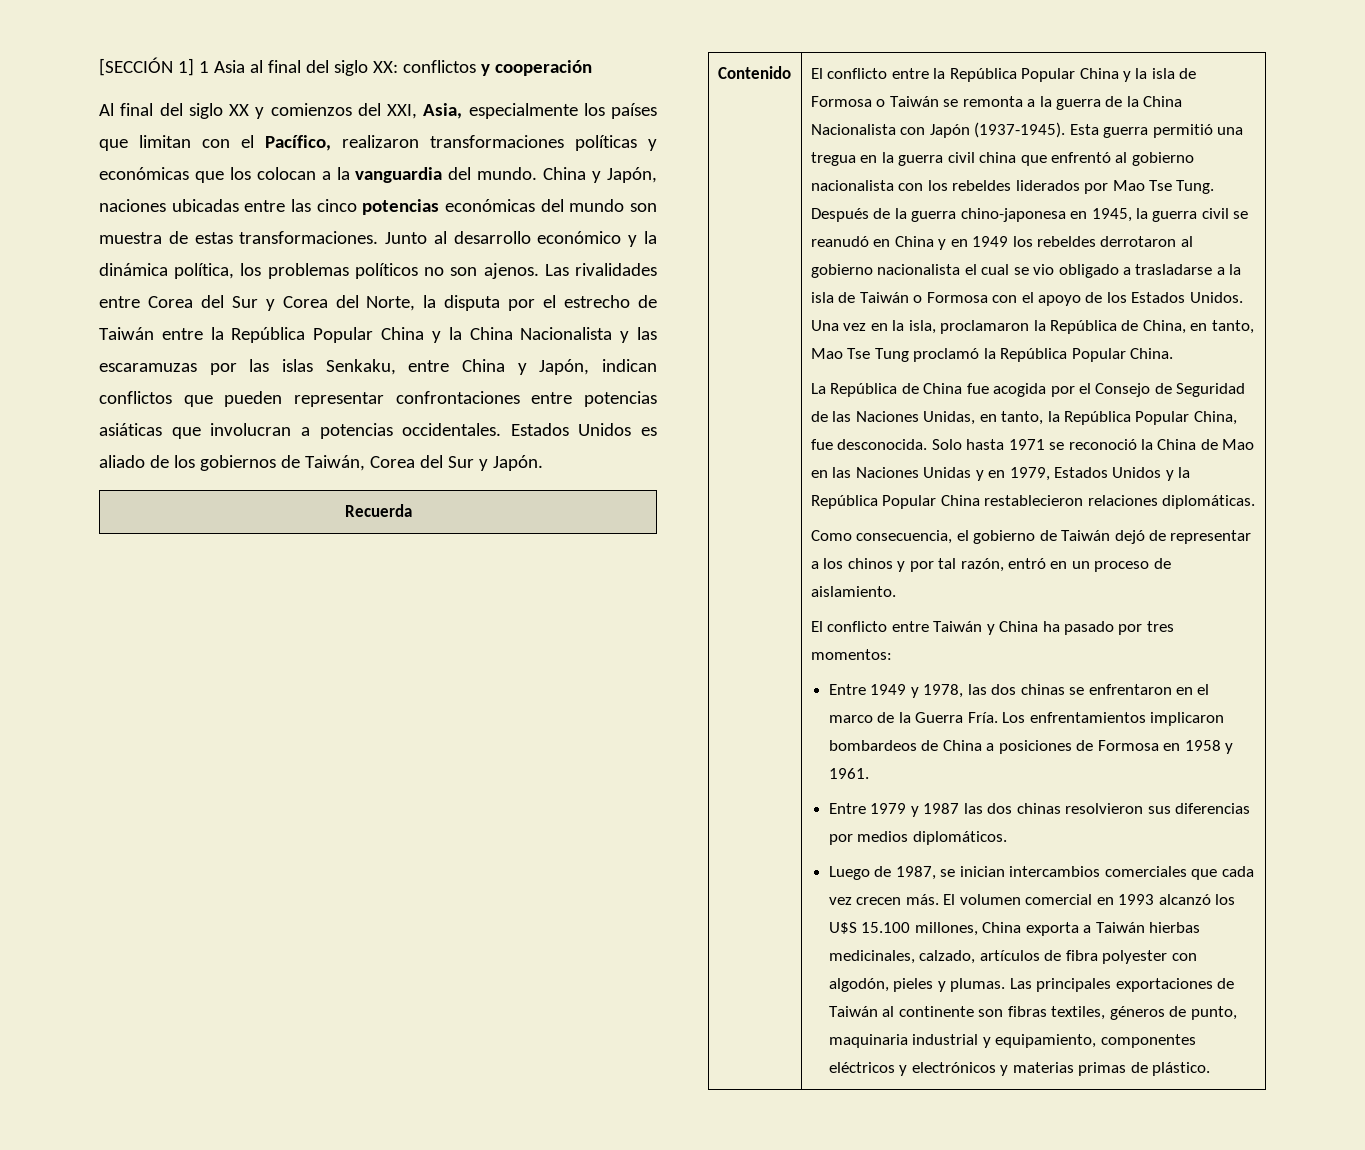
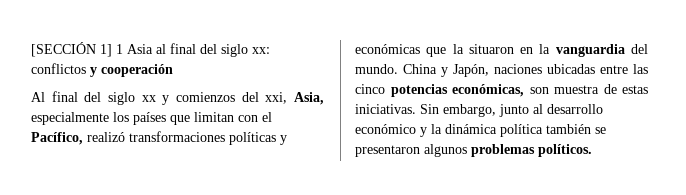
- [SECCIÓN 1] 1 Asia al final del siglo XX: conflictos y cooperación
+ [SECCIÓN 1] 1 Asia al final del siglo xx: conflictos y cooperación
- Al final del siglo XX y comienzos del XXI, Asia, especialmente los países que limitan con el Pacífico, realizaron transformaciones políticas y económicas que los colocan a la vanguardia del mundo.
+ Al final del siglo xx y comienzos del xxi, Asia, especialmente los países que limitan con el Pacífico, realizó transformaciones políticas y económicas que la situaron en la vanguardia del mundo.
- China y Japón, naciones ubicadas entre las cinco potencias económicas del mundo son muestra de estas transformaciones. Junto al desarrollo económico y la dinámica política, los problemas políticos no son ajenos. Las rivalidades entre Corea del Sur y Corea del Norte, la disputa por el estrecho de Taiwán entre la República Popular China y la China Nacionalista y las escaramuzas por las islas Senkaku, entre China y Japón, indican conflictos que pueden representar confrontaciones entre potencias asiáticas que involucran a potencias occidentales. Estados Unidos es aliado de los gobiernos de Taiwán, Corea del Sur y Japón.
- Recuerda
- Contenido | El conflicto entre la República Popular China y la isla de Formosa o Taiwán se remonta a la guerra de la China Nacionalista con Japón (1937-1945). Esta guerra permitió una tregua en la guerra civil china que enfrentó al gobierno nacionalista con los rebeldes liderados por Mao Tse Tung. Después de la guerra chino-japonesa en 1945, la guerra civil se reanudó en China y en 1949 los rebeldes derrotaron al gobierno nacionalista el cual se vio obligado a trasladarse a la isla de Taiwán o Formosa con el apoyo de los Estados Unidos. Una vez en la isla, proclamaron la República de China, en tanto, Mao Tse Tung proclamó la República Popular China.
- La República de China fue acogida por el Consejo de Seguridad de las Naciones Unidas, en tanto, la República Popular China, fue desconocida. Solo hasta 1971 se reconoció la China de Mao en las Naciones Unidas y en 1979, Estados Unidos y la República Popular China restablecieron relaciones diplomáticas.
- Como consecuencia, el gobierno de Taiwán dejó de representar a los chinos y por tal razón, entró en un proceso de aislamiento.
- El conflicto entre Taiwán y China ha pasado por tres momentos:
- Entre 1949 y 1978, las dos chinas se enfrentaron en el marco de la Guerra Fría. Los enfrentamientos implicaron bombardeos de China a posiciones de Formosa en 1958 y 1961.
- Entre 1979 y 1987 las dos chinas resolvieron sus diferencias por medios diplomáticos.
- Luego de 1987, se inician intercambios comerciales que cada vez crecen más. El volumen comercial en 1993 alcanzó los U$S 15.100 millones, China exporta a Taiwán hierbas medicinales, calzado, artículos de fibra polyester con algodón, pieles y plumas. Las principales exportaciones de Taiwán al continente son fibras textiles, géneros de punto, maquinaria industrial y equipamiento, componentes eléctricos y electrónicos y materias primas de plástico.
+ China y Japón, naciones ubicadas entre las cinco potencias económicas, son muestra de estas iniciativas. Sin embargo, junto al desarrollo económico y la dinámica política también se presentaron algunos problemas políticos.

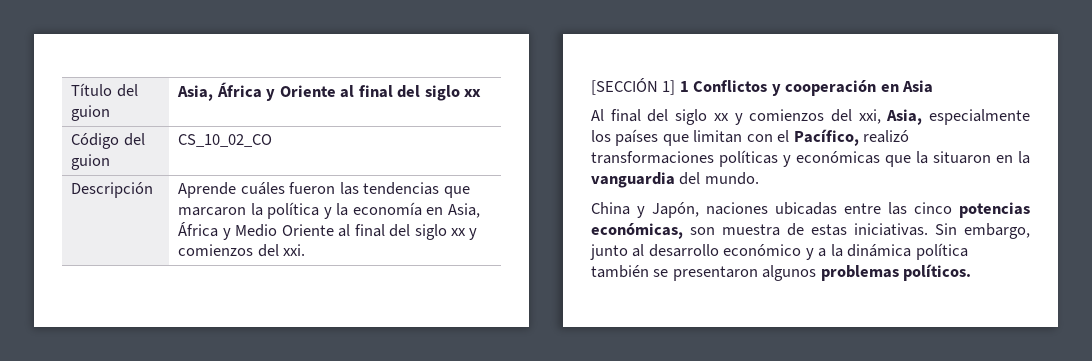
- [SECCIÓN 1] 1 Asia al final del siglo xx: conflictos y cooperación
+ Título del guion | Asia, África y Oriente al final del siglo xx
+ Código del guion | CS_10_02_CO
+ Descripción | Aprende cuáles fueron las tendencias que marcaron la política y la economía en Asia, África y Medio Oriente al final del siglo xx y comienzos del xxi.
+ [SECCIÓN 1] 1 Conflictos y cooperación en Asia
- Al final del siglo xx y comienzos del xxi, Asia, especialmente los países que limitan con el Pacífico, realizó transformaciones políticas y económicas que la situaron en la vanguardia del mundo. China y Japón, naciones ubicadas entre las cinco potencias económicas, son muestra de estas iniciativas.
+ Al final del siglo xx y comienzos del xxi, Asia, especialmente los países que limitan con el Pacífico, realizó transformaciones políticas y económicas que la situaron en la vanguardia del mundo.
+ China y Japón, naciones ubicadas entre las cinco potencias económicas, son muestra de estas iniciativas.
- Sin embargo, junto al desarrollo económico y la dinámica política también se presentaron algunos problemas políticos.
+ Sin embargo, junto al desarrollo económico y a la dinámica política también se presentaron algunos problemas políticos.

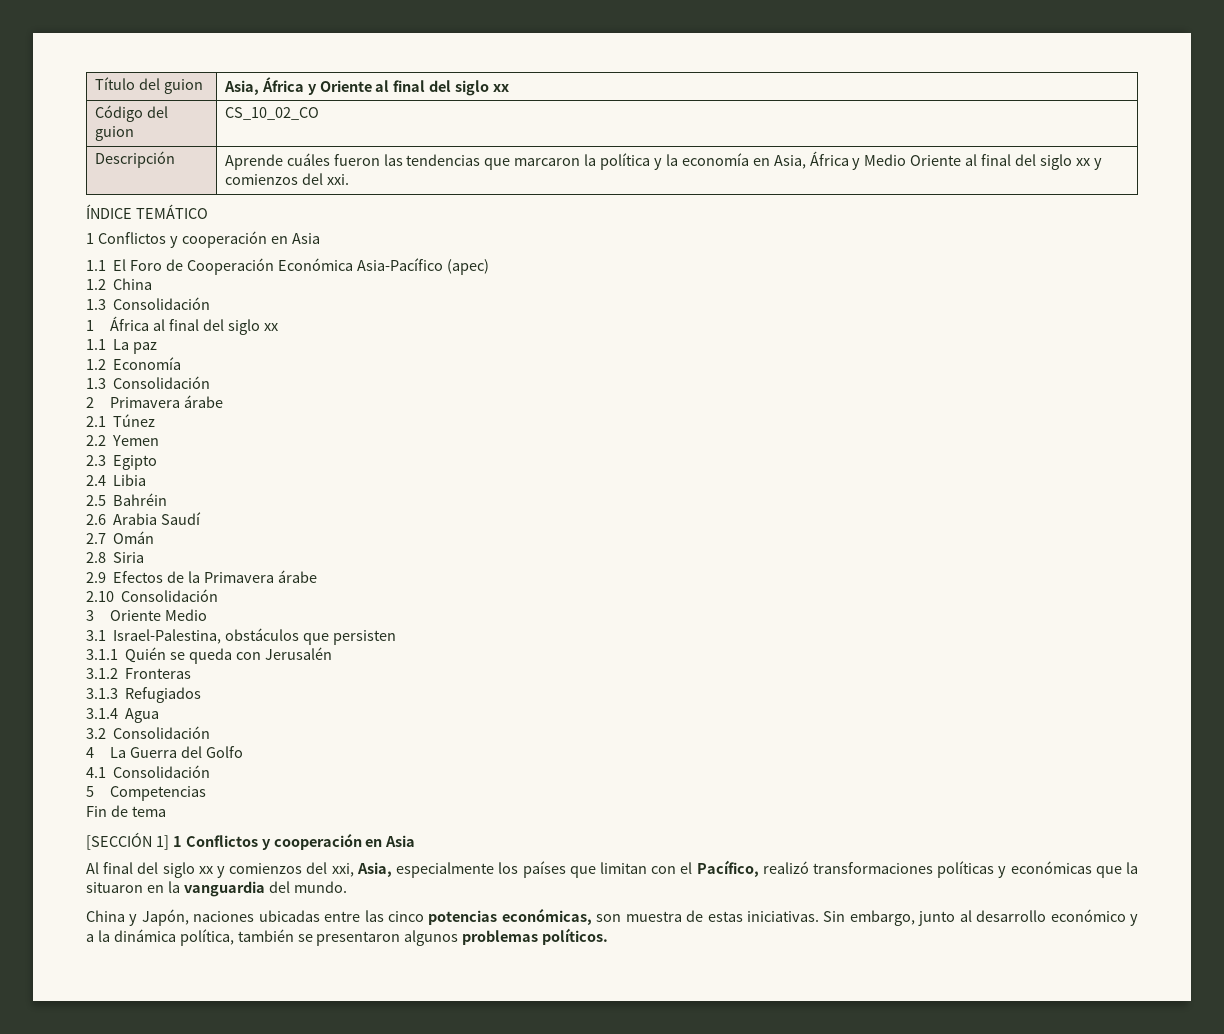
+ ÍNDICE TEMÁTICO
+ 1 Conflictos y cooperación en Asia
+ 1.1 El Foro de Cooperación Económica Asia-Pacífico (apec)
+ 1.2 China
+ 1.3 Consolidación
+ 1 África al final del siglo xx
+ 1.1 La paz
+ 1.2 Economía
+ 1.3 Consolidación
+ 2 Primavera árabe
+ 2.1 Túnez
+ 2.2 Yemen
+ 2.3 Egipto
+ 2.4 Libia
+ 2.5 Bahréin
+ 2.6 Arabia Saudí
+ 2.7 Omán
+ 2.8 Siria
+ 2.9 Efectos de la Primavera árabe
+ 2.10 Consolidación
+ 3 Oriente Medio
+ 3.1 Israel-Palestina, obstáculos que persisten
+ 3.1.1 Quién se queda con Jerusalén
+ 3.1.2 Fronteras
+ 3.1.3 Refugiados
+ 3.1.4 Agua
+ 3.2 Consolidación
+ 4 La Guerra del Golfo
+ 4.1 Consolidación
+ 5 Competencias
+ Fin de tema
- Sin embargo, junto al desarrollo económico y a la dinámica política también se presentaron algunos problemas políticos.
+ Sin embargo, junto al desarrollo económico y a la dinámica política, también se presentaron algunos problemas políticos.

